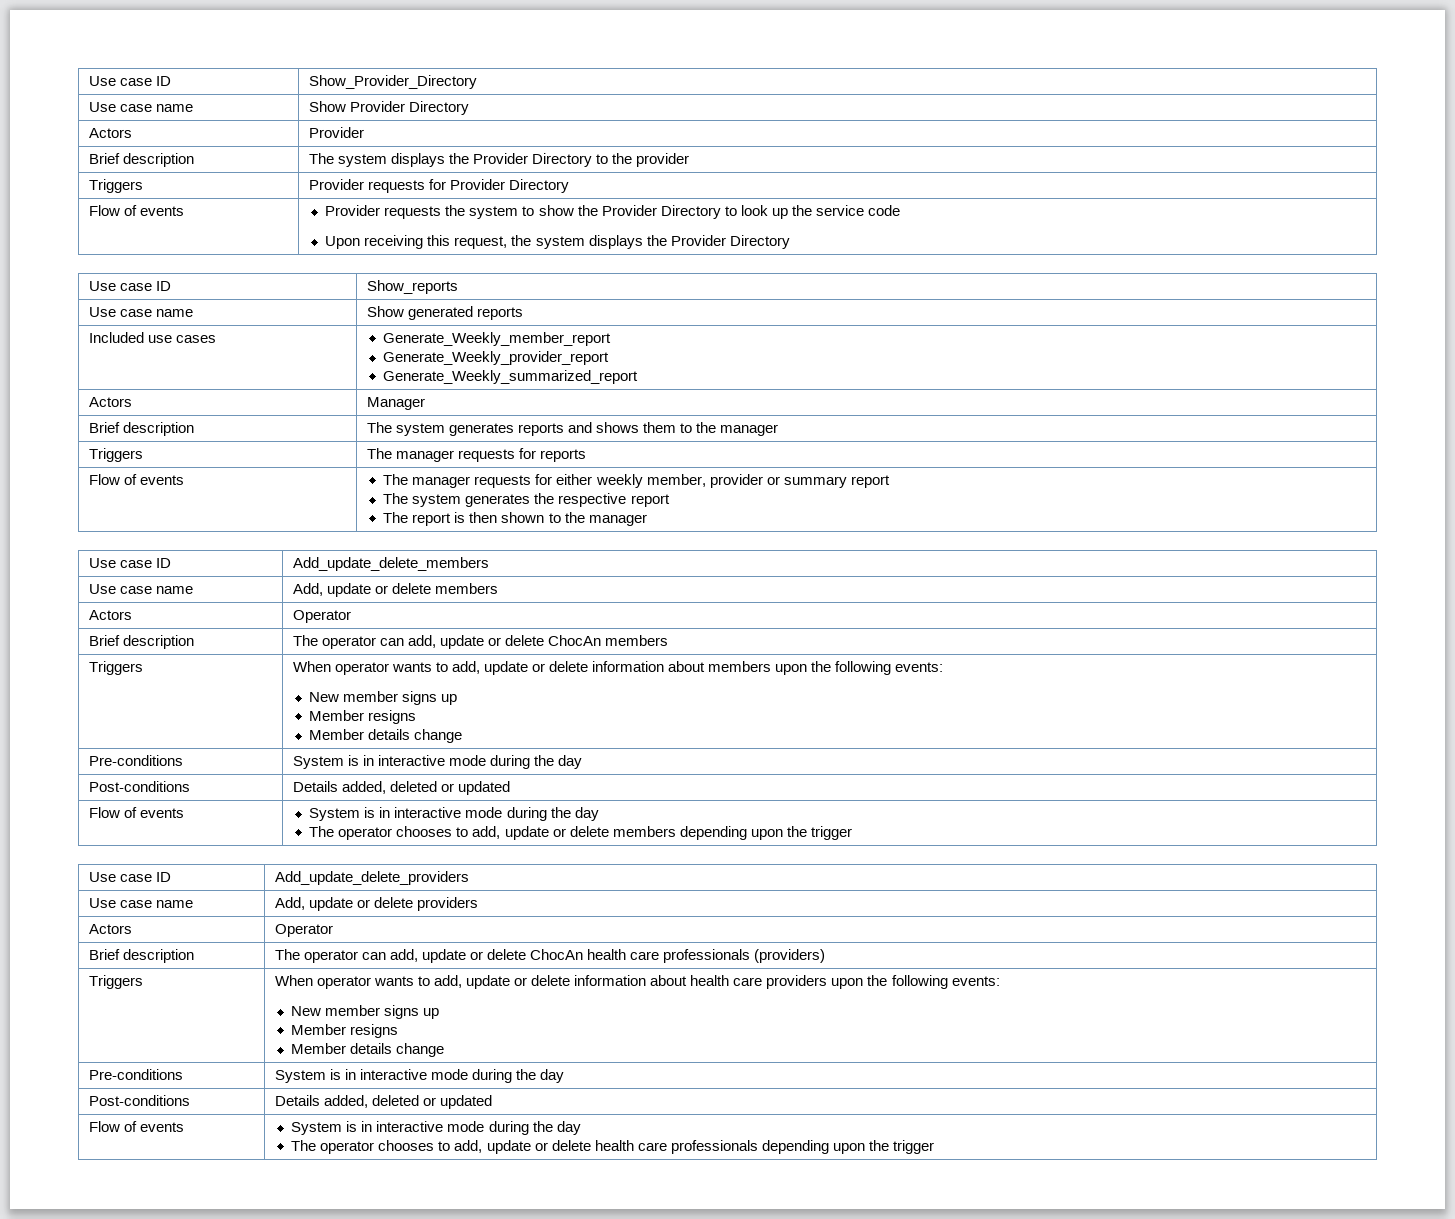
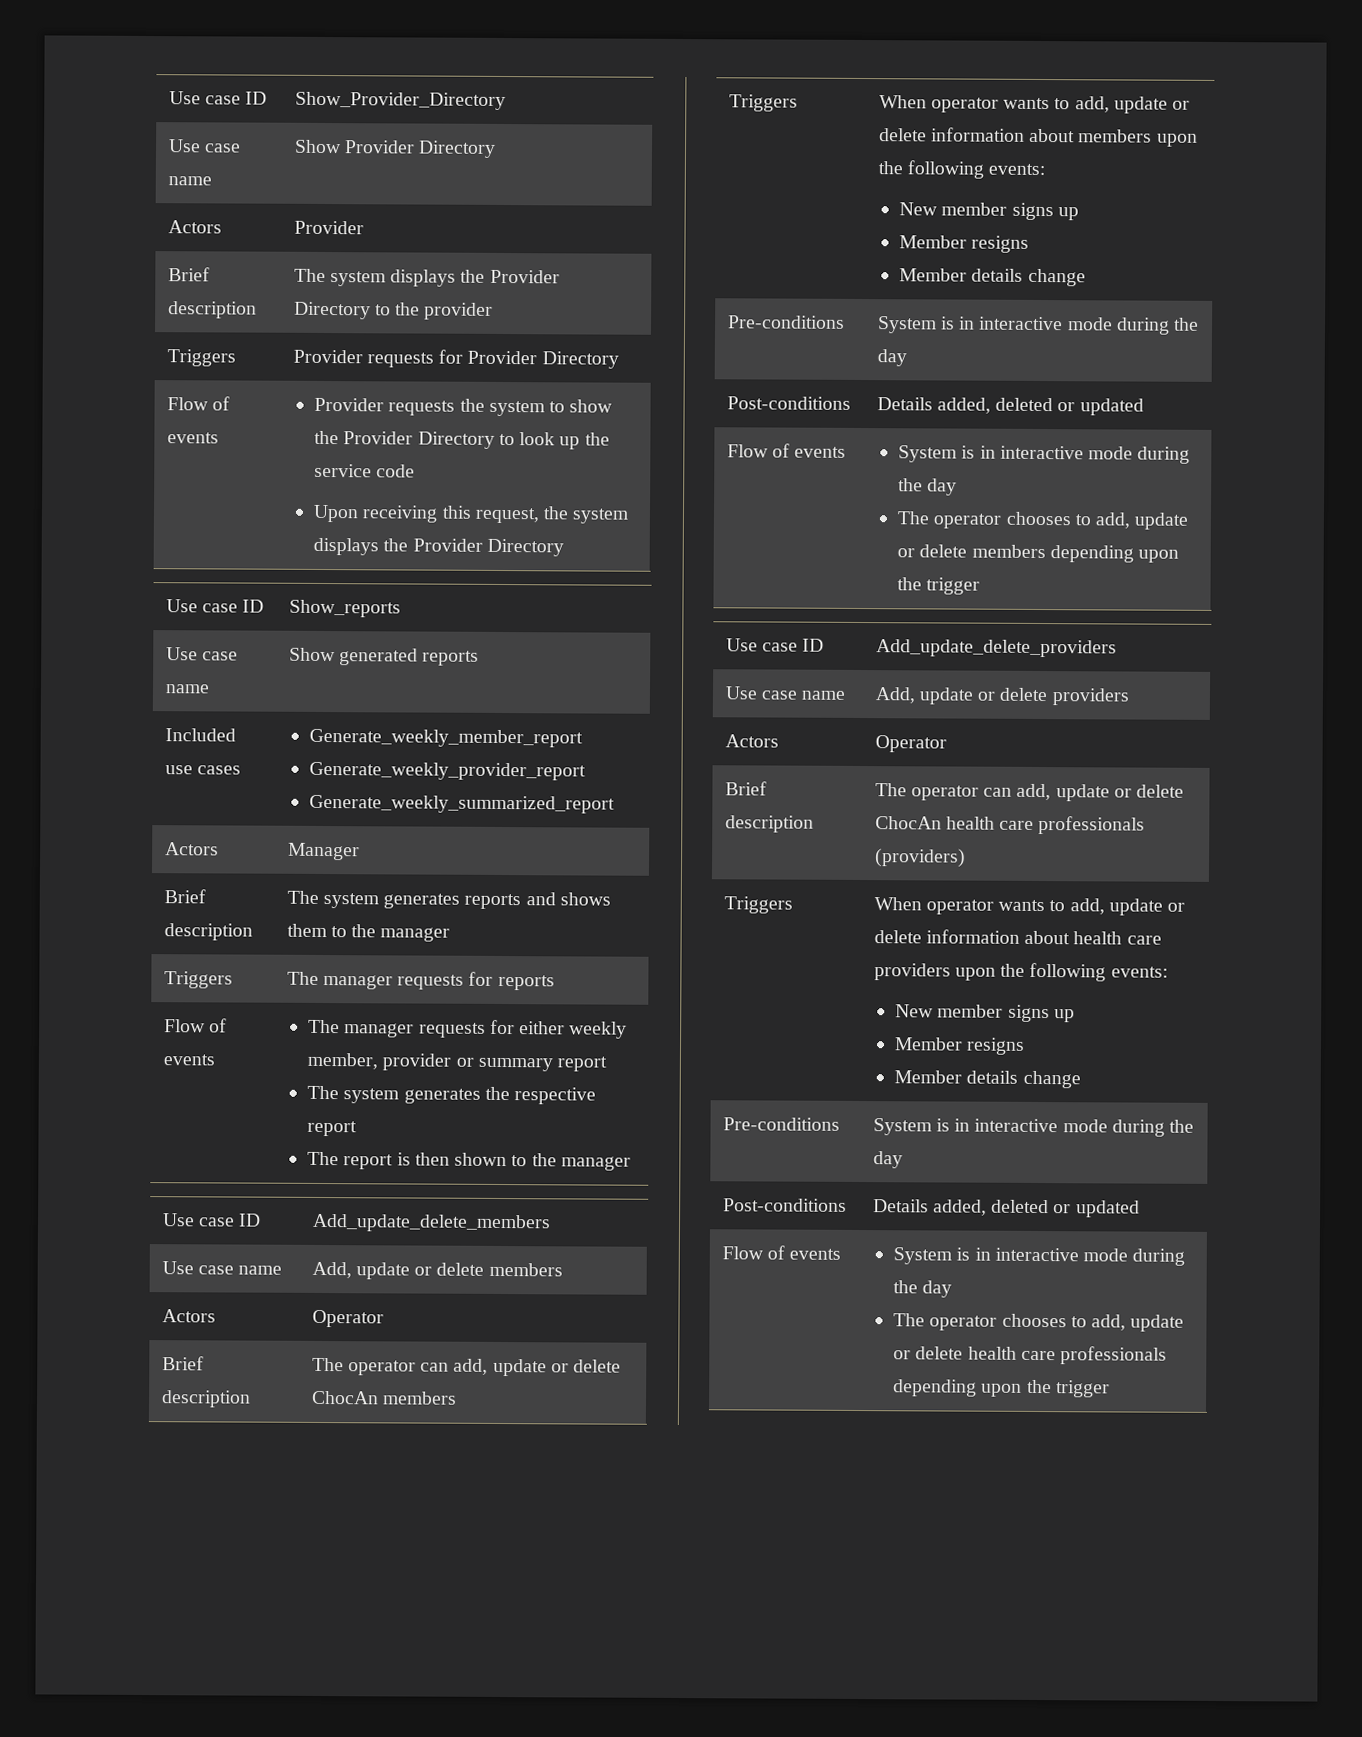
- Included use cases | Generate_Weekly_member_report
- Generate_Weekly_provider_report
- Generate_Weekly_summarized_report
+ Included use cases | Generate_weekly_member_report
+ Generate_weekly_provider_report
+ Generate_weekly_summarized_report

